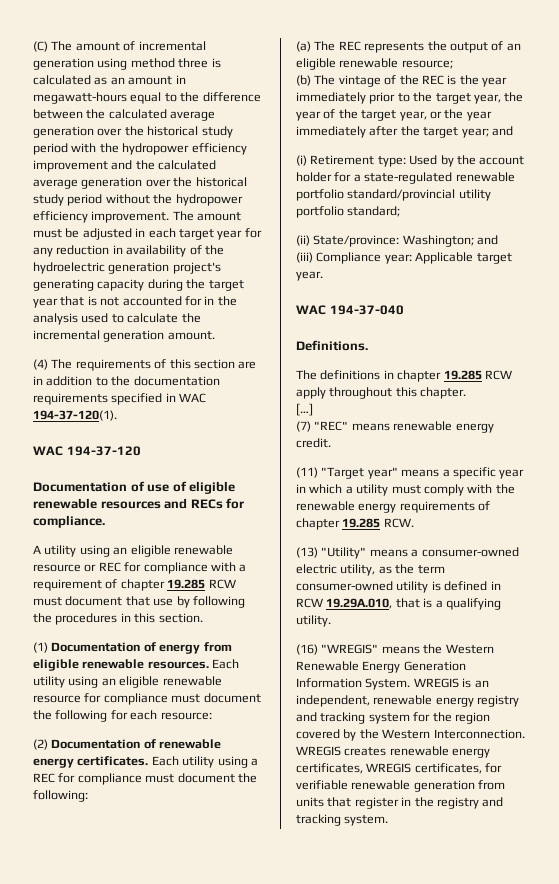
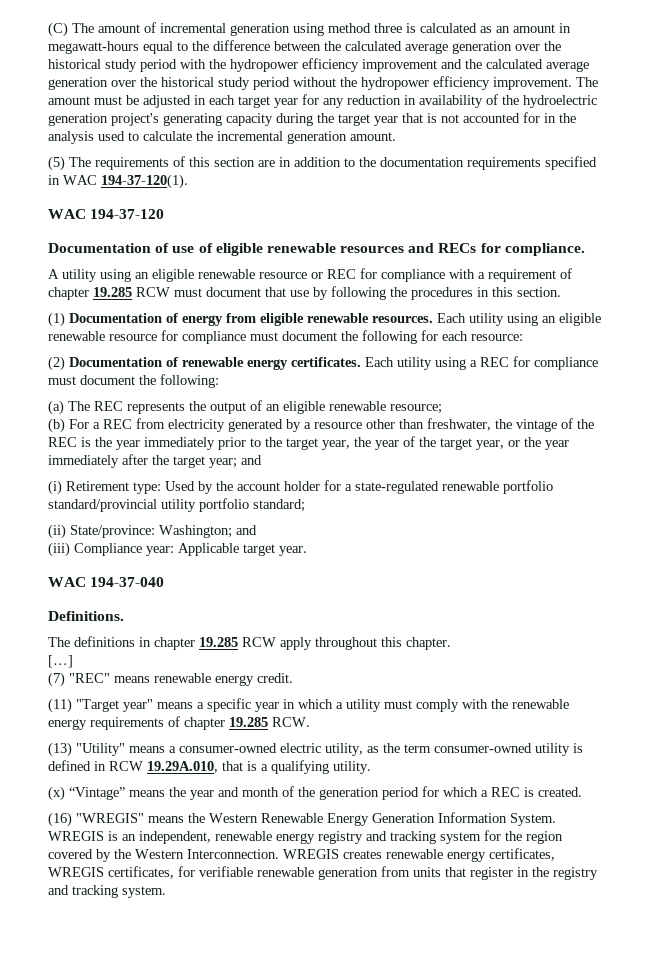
- (4) The requirements of this section are in addition to the documentation requirements specified in WAC 194-37-120(1).
+ (5) The requirements of this section are in addition to the documentation requirements specified in WAC 194-37-120(1).
- (b) The vintage of the REC is the year immediately prior to the target year, the year of the target year, or the year immediately after the target year; and
+ (b) For a REC from electricity generated by a resource other than freshwater, the vintage of the REC is the year immediately prior to the target year, the year of the target year, or the year immediately after the target year; and
+ (x) “Vintage” means the year and month of the generation period for which a REC is created.

